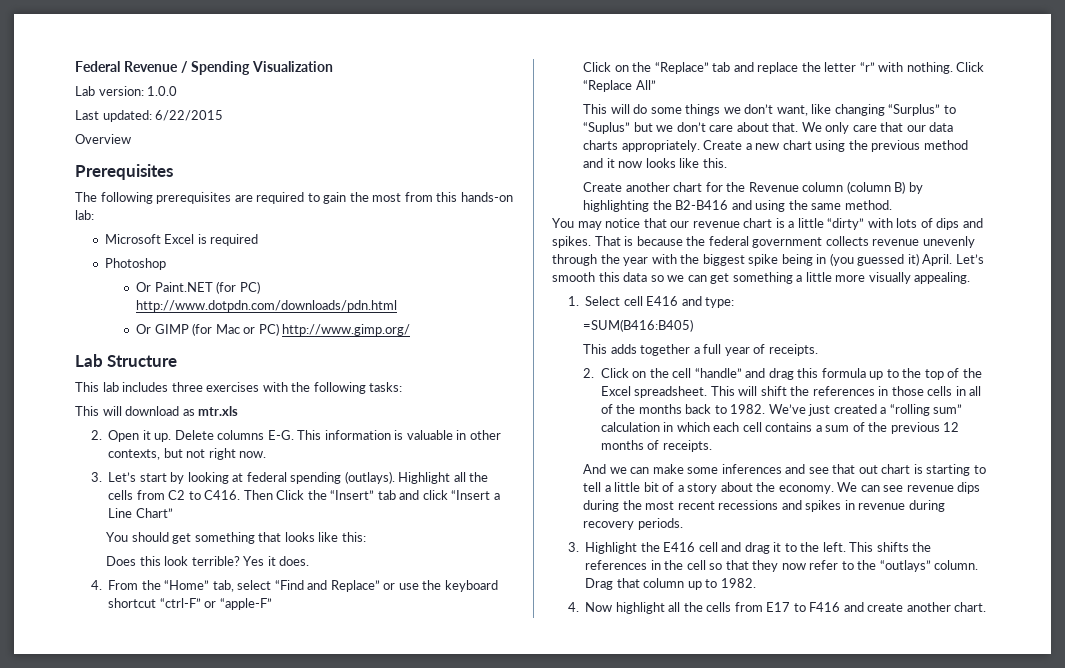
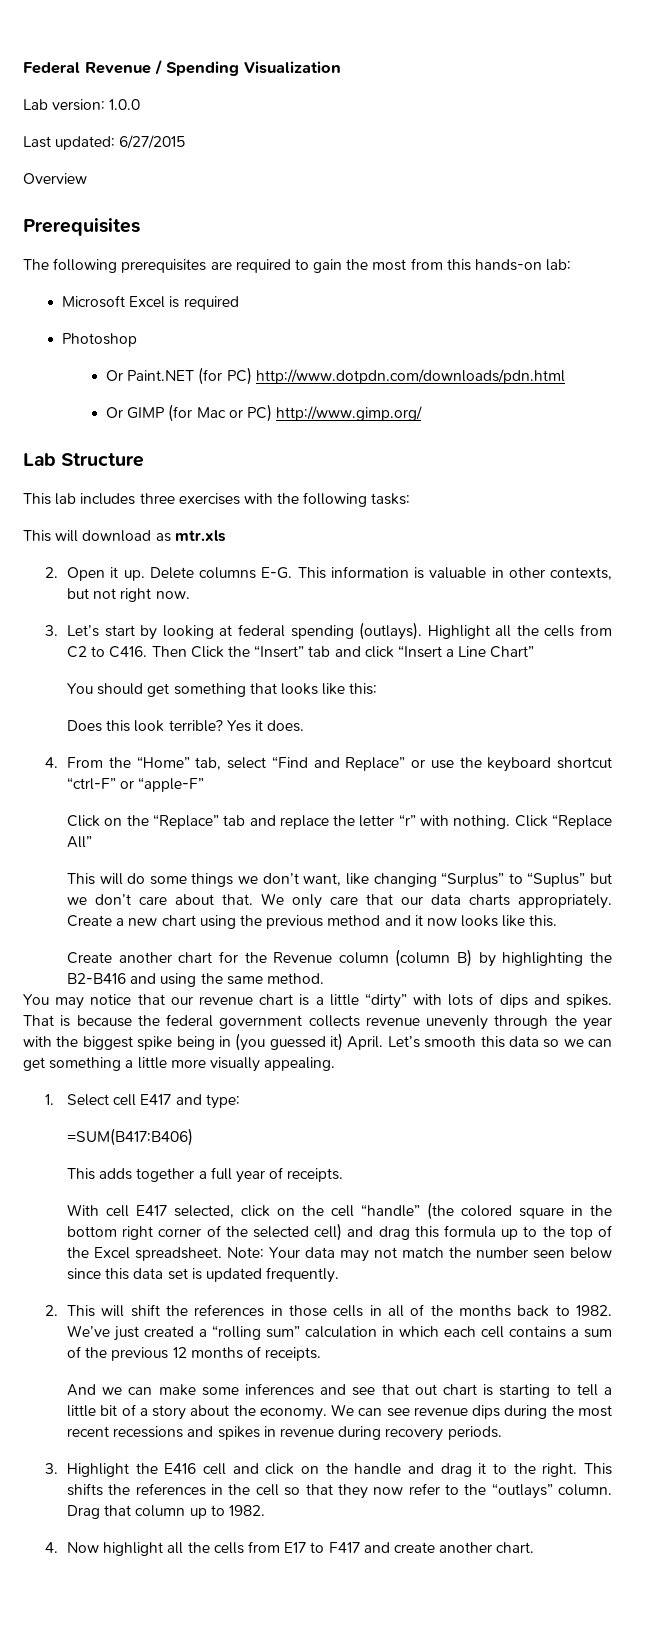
- Last updated: 6/22/2015
+ Last updated: 6/27/2015
- 1. Select cell E416 and type:
+ 1. Select cell E417 and type:
- =SUM(B416:B405)
+ =SUM(B417:B406)
- 2. Click on the cell “handle” and drag this formula up to the top of the Excel spreadsheet.
+ With cell E417 selected, click on the cell “handle” (the colored square in the bottom right corner of the selected cell) and drag this formula up to the top of the Excel spreadsheet.
- This will shift the references in those cells in all of the months back to 1982.
+ Note: Your data may not match the number seen below since this data set is updated frequently.
+ 2. This will shift the references in those cells in all of the months back to 1982.
- 3. Highlight the E416 cell and drag it to the left.
+ 3. Highlight the E416 cell and click on the handle and drag it to the right.
- 4. Now highlight all the cells from E17 to F416 and create another chart.
+ 4. Now highlight all the cells from E17 to F417 and create another chart.

